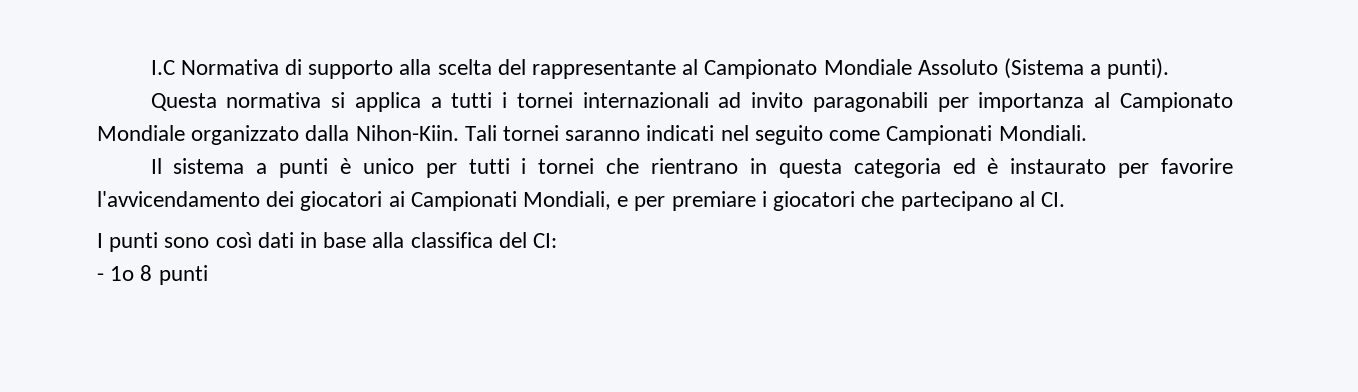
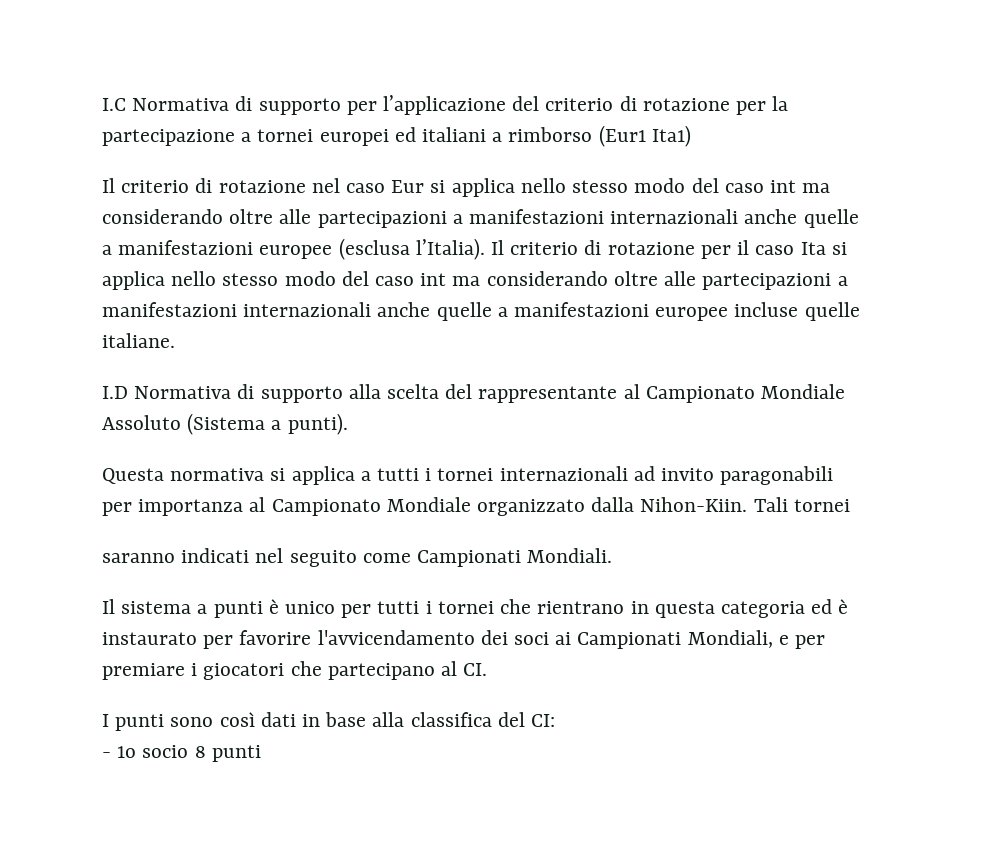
- I.C Normativa di supporto alla scelta del rappresentante al Campionato Mondiale Assoluto (Sistema a punti).
+ I.C Normativa di supporto per l’applicazione del criterio di rotazione per la partecipazione a tornei europei ed italiani a rimborso (Eur1 Ita1)
+ Il criterio di rotazione nel caso Eur si applica nello stesso modo del caso int ma considerando oltre alle partecipazioni a manifestazioni internazionali anche quelle a manifestazioni europee (esclusa l’Italia). Il criterio di rotazione per il caso Ita si applica nello stesso modo del caso int ma considerando oltre alle partecipazioni a manifestazioni internazionali anche quelle a manifestazioni europee incluse quelle italiane.
+ I.D Normativa di supporto alla scelta del rappresentante al Campionato Mondiale Assoluto (Sistema a punti).
- Tali tornei saranno indicati nel seguito come Campionati Mondiali.
+ Tali tornei
+ saranno indicati nel seguito come Campionati Mondiali.
- Il sistema a punti è unico per tutti i tornei che rientrano in questa categoria ed è instaurato per favorire l'avvicendamento dei giocatori ai Campionati Mondiali, e per premiare i giocatori che partecipano al CI.
+ Il sistema a punti è unico per tutti i tornei che rientrano in questa categoria ed è instaurato per favorire l'avvicendamento dei soci ai Campionati Mondiali, e per premiare i giocatori che partecipano al CI.
- - 1o 8 punti
+ - 1o socio 8 punti

